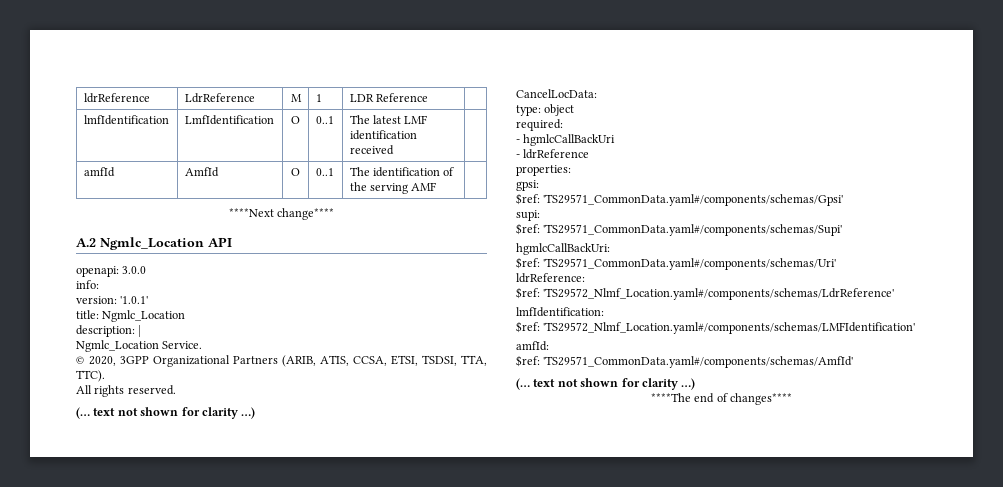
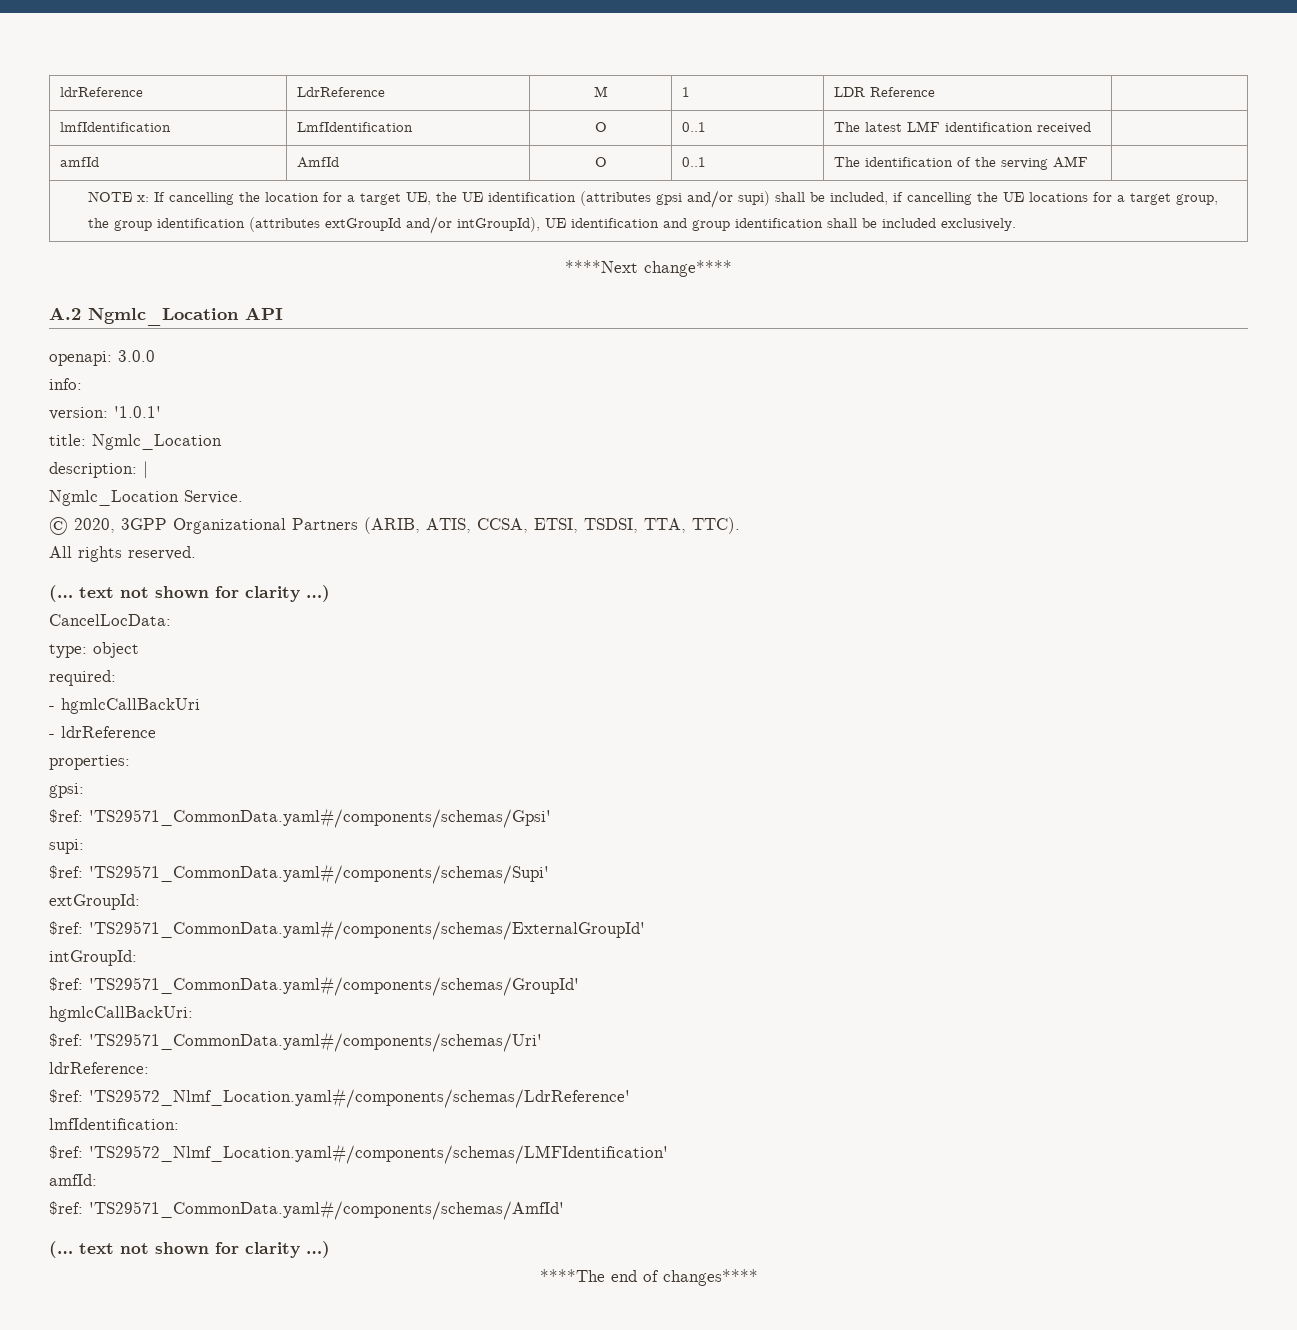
+ NOTE x: If cancelling the location for a target UE, the UE identification (attributes gpsi and/or supi) shall be included, if cancelling the UE locations for a target group, the group identification (attributes extGroupId and/or intGroupId), UE identification and group identification shall be included exclusively.
+ extGroupId:
+ $ref: 'TS29571_CommonData.yaml#/components/schemas/ExternalGroupId'
+ intGroupId:
+ $ref: 'TS29571_CommonData.yaml#/components/schemas/GroupId'

